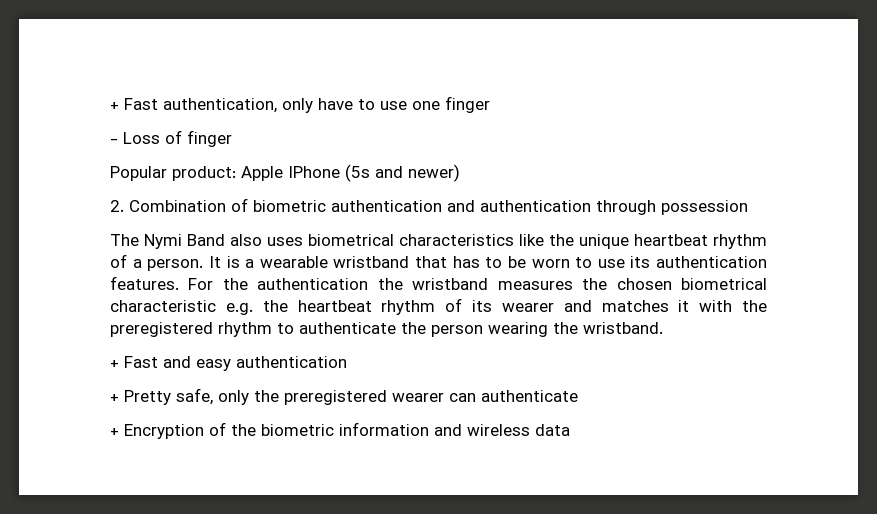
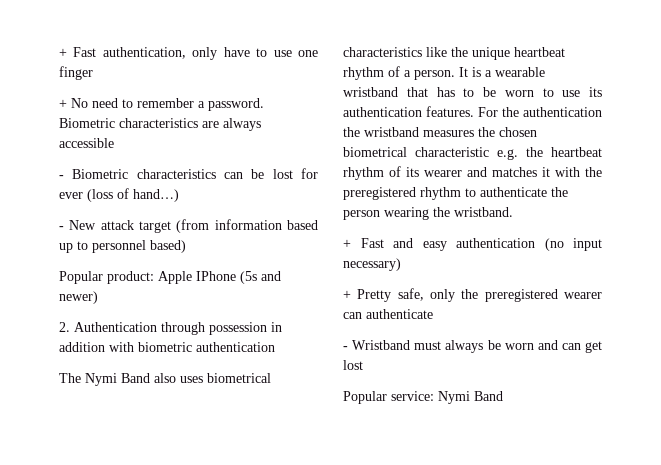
- - Loss of finger
+ + No need to remember a password. Biometric characteristics are always accessible
+ - Biometric characteristics can be lost for ever (loss of hand…)
+ - New attack target (from information based up to personnel based)
- 2. Combination of biometric authentication and authentication through possession
+ 2. Authentication through possession in addition with biometric authentication
- + Fast and easy authentication
+ + Fast and easy authentication (no input necessary)
- + Encryption of the biometric information and wireless data
+ - Wristband must always be worn and can get lost
+ Popular service: Nymi Band

